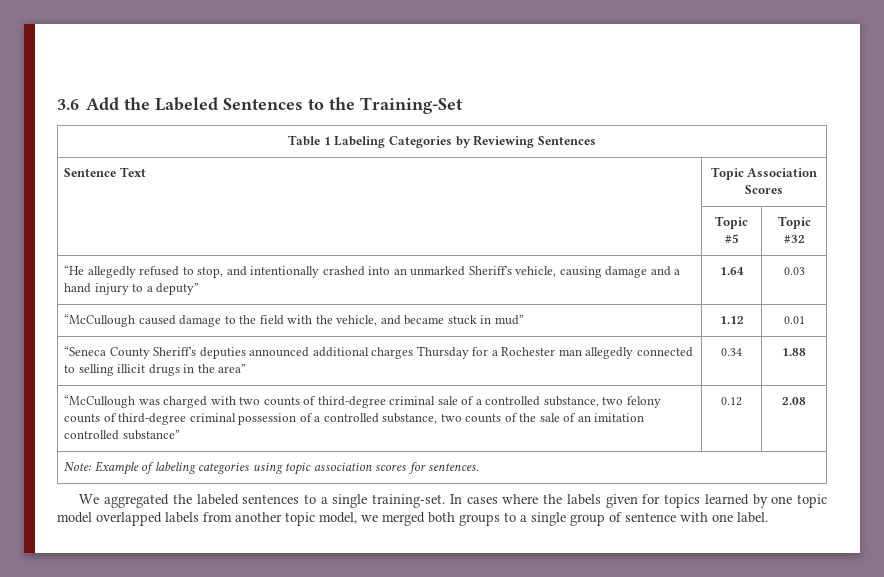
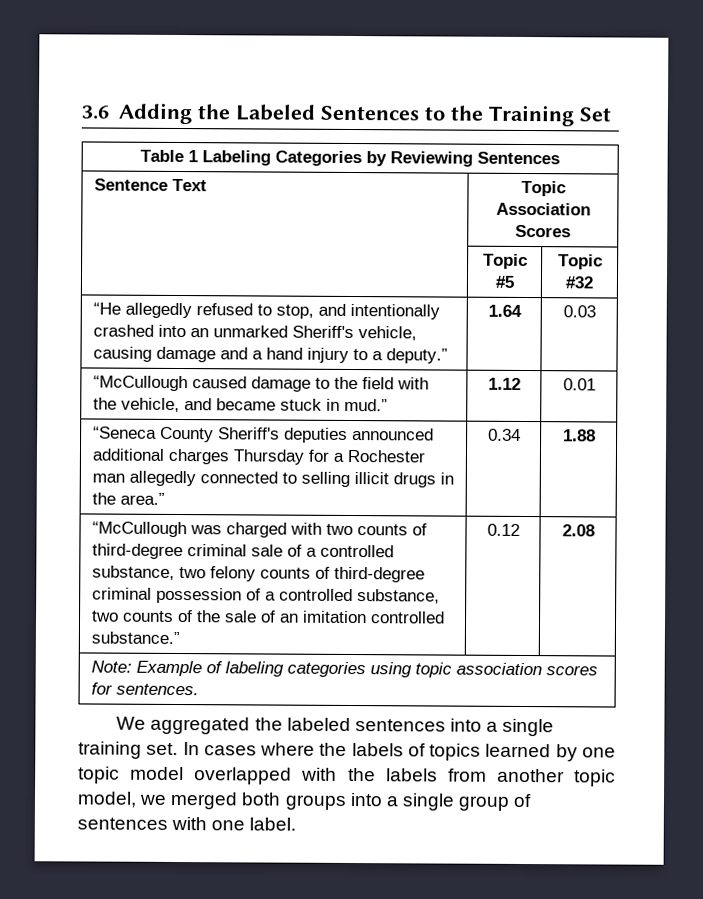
- 3.6 Add the Labeled Sentences to the Training-Set
+ 3.6 Adding the Labeled Sentences to the Training Set
- “He allegedly refused to stop, and intentionally crashed into an unmarked Sheriff's vehicle, causing damage and a hand injury to a deputy” | 1.64 | 0.03
+ “He allegedly refused to stop, and intentionally crashed into an unmarked Sheriff's vehicle, causing damage and a hand injury to a deputy.” | 1.64 | 0.03
- “McCullough caused damage to the field with the vehicle, and became stuck in mud” | 1.12 | 0.01
+ “McCullough caused damage to the field with the vehicle, and became stuck in mud.” | 1.12 | 0.01
- “Seneca County Sheriff's deputies announced additional charges Thursday for a Rochester man allegedly connected to selling illicit drugs in the area” | 0.34 | 1.88
+ “Seneca County Sheriff's deputies announced additional charges Thursday for a Rochester man allegedly connected to selling illicit drugs in the area.” | 0.34 | 1.88
- “McCullough was charged with two counts of third-degree criminal sale of a controlled substance, two felony counts of third-degree criminal possession of a controlled substance, two counts of the sale of an imitation controlled substance” | 0.12 | 2.08
+ “McCullough was charged with two counts of third-degree criminal sale of a controlled substance, two felony counts of third-degree criminal possession of a controlled substance, two counts of the sale of an imitation controlled substance.” | 0.12 | 2.08
- We aggregated the labeled sentences to a single training-set.
+ We aggregated the labeled sentences into a single training set.
- In cases where the labels given for topics learned by one topic model overlapped labels from another topic model, we merged both groups to a single group of sentence with one label.
+ In cases where the labels of topics learned by one topic model overlapped with the labels from another topic model, we merged both groups into a single group of sentences with one label.

